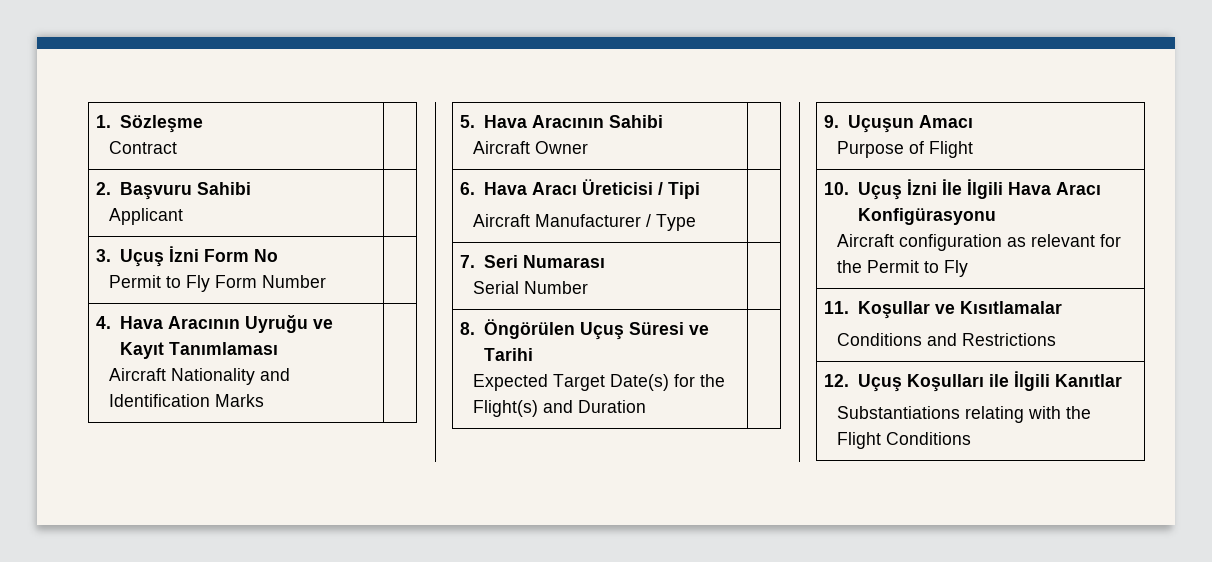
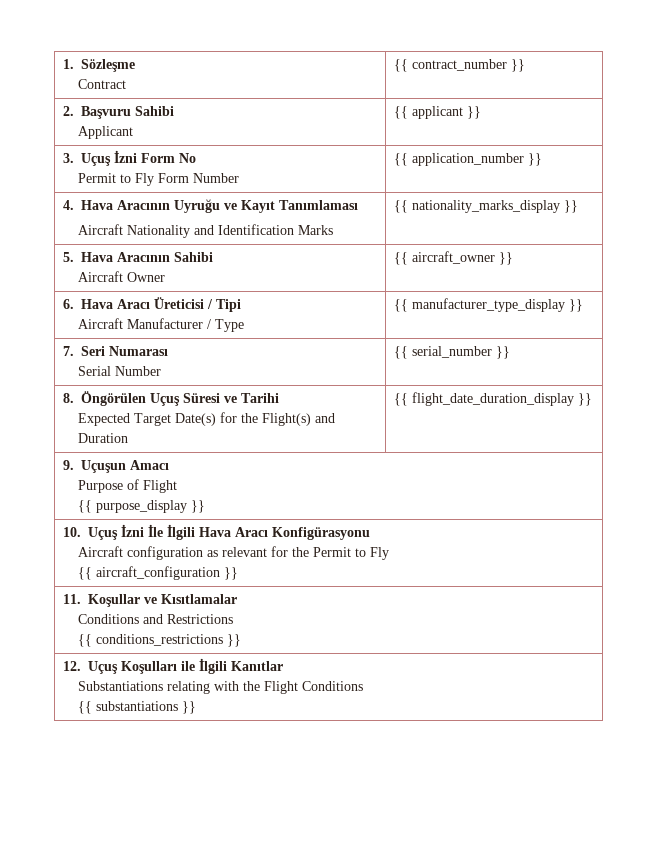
  1. Sözleşme
- Contract |
+ Contract | {{ contract_number }}
  2. Başvuru Sahibi
- Applicant |
+ Applicant | {{ applicant }}
  3. Uçuş İzni Form No
- Permit to Fly Form Number |
+ Permit to Fly Form Number | {{ application_number }}
  4. Hava Aracının Uyruğu ve Kayıt Tanımlaması
- Aircraft Nationality and Identification Marks |
+ Aircraft Nationality and Identification Marks | {{ nationality_marks_display }}
  5. Hava Aracının Sahibi
- Aircraft Owner |
+ Aircraft Owner | {{ aircraft_owner }}
  6. Hava Aracı Üreticisi / Tipi
- Aircraft Manufacturer / Type |
+ Aircraft Manufacturer / Type | {{ manufacturer_type_display }}
  7. Seri Numarası
- Serial Number |
+ Serial Number | {{ serial_number }}
  8. Öngörülen Uçuş Süresi ve Tarihi
- Expected Target Date(s) for the Flight(s) and Duration |
+ Expected Target Date(s) for the Flight(s) and Duration | {{ flight_date_duration_display }}
  9. Uçuşun Amacı
  Purpose of Flight
+ {{ purpose_display }}
  10. Uçuş İzni İle İlgili Hava Aracı Konfigürasyonu
  Aircraft configuration as relevant for the Permit to Fly
+ {{ aircraft_configuration }}
  11. Koşullar ve Kısıtlamalar
  Conditions and Restrictions
+ {{ conditions_restrictions }}
  12. Uçuş Koşulları ile İlgili Kanıtlar
  Substantiations relating with the Flight Conditions
+ {{ substantiations }}

